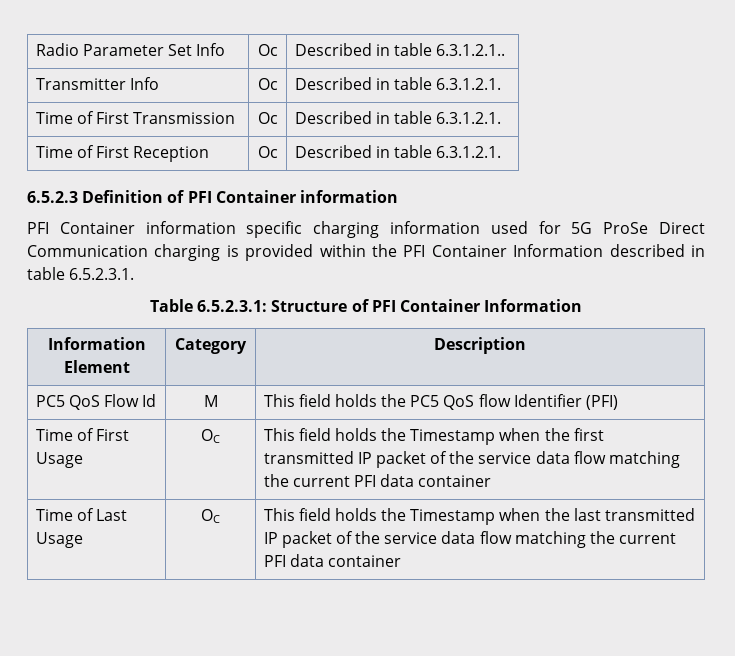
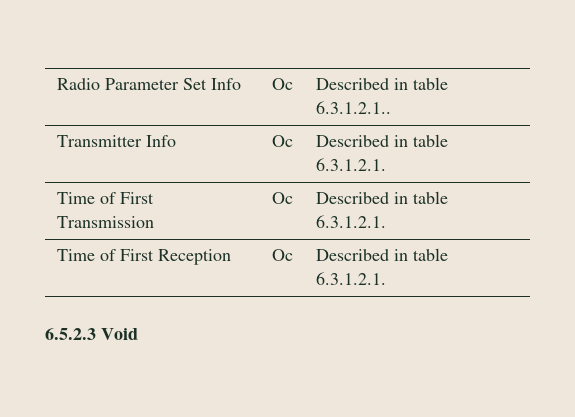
- 6.5.2.3 Definition of PFI Container information
- PFI Container information specific charging information used for 5G ProSe Direct Communication charging is provided within the PFI Container Information described in table 6.5.2.3.1.
- Table 6.5.2.3.1: Structure of PFI Container Information
- Information Element | Category | Description
- PC5 QoS Flow Id | M | This field holds the PC5 QoS flow Identifier (PFI)
- Time of First Usage | OC | This field holds the Timestamp when the first transmitted IP packet of the service data flow matching the current PFI data container
- Time of Last Usage | OC | This field holds the Timestamp when the last transmitted IP packet of the service data flow matching the current PFI data container
+ 6.5.2.3 Void

